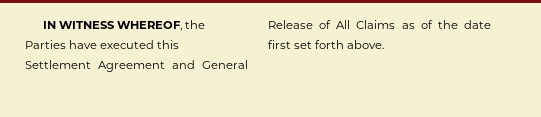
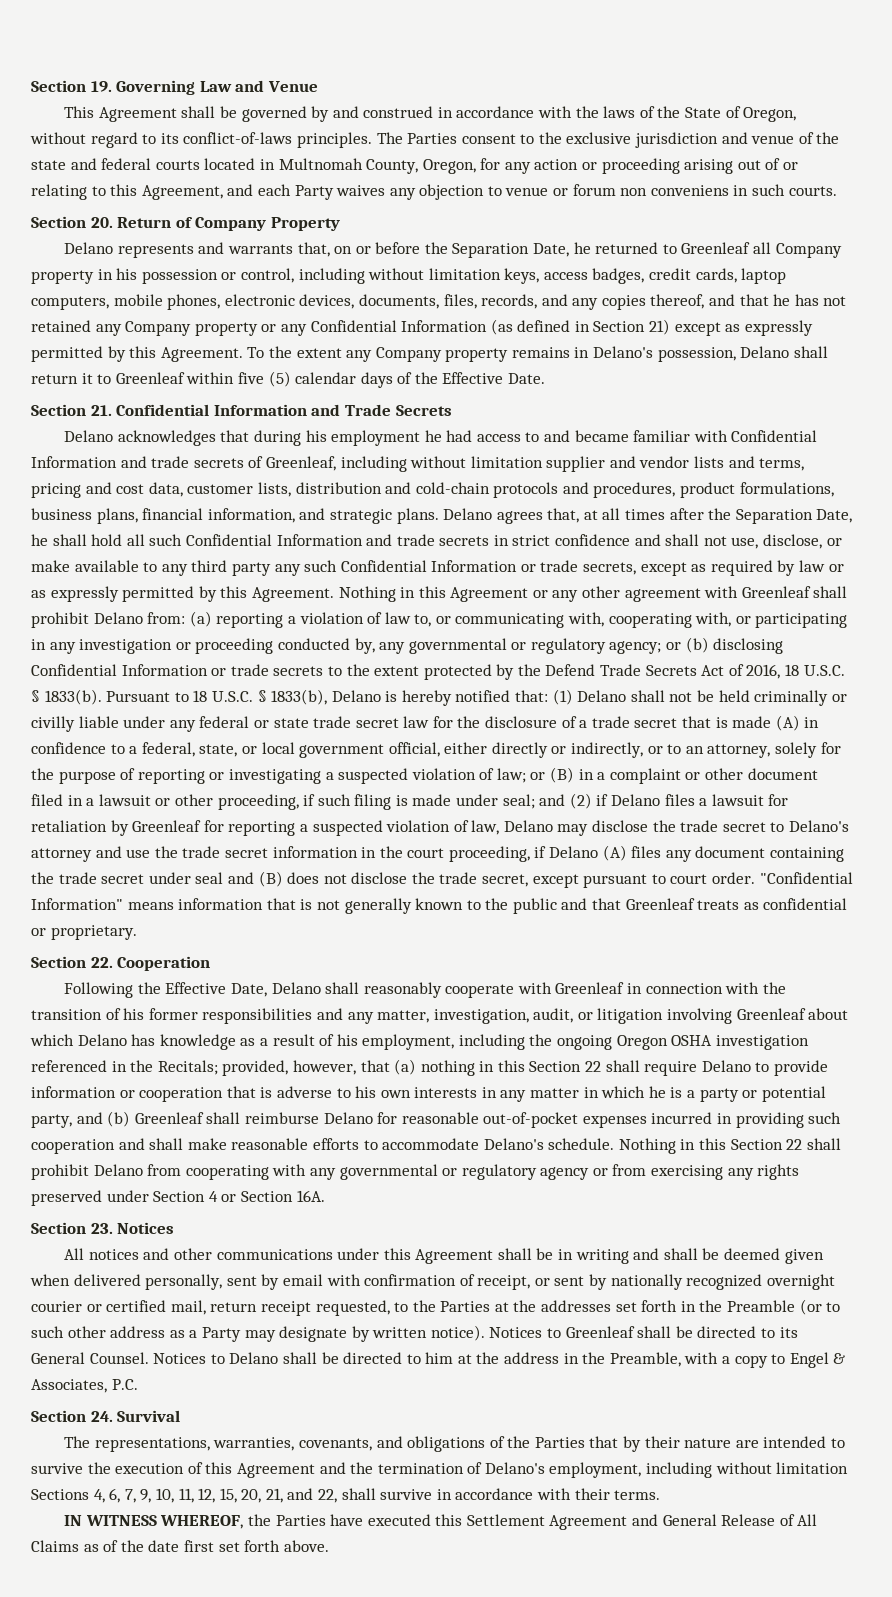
+ Section 19. Governing Law and Venue
+ This Agreement shall be governed by and construed in accordance with the laws of the State of Oregon, without regard to its conflict-of-laws principles. The Parties consent to the exclusive jurisdiction and venue of the state and federal courts located in Multnomah County, Oregon, for any action or proceeding arising out of or relating to this Agreement, and each Party waives any objection to venue or forum non conveniens in such courts.
+ Section 20. Return of Company Property
+ Delano represents and warrants that, on or before the Separation Date, he returned to Greenleaf all Company property in his possession or control, including without limitation keys, access badges, credit cards, laptop computers, mobile phones, electronic devices, documents, files, records, and any copies thereof, and that he has not retained any Company property or any Confidential Information (as defined in Section 21) except as expressly permitted by this Agreement. To the extent any Company property remains in Delano's possession, Delano shall return it to Greenleaf within five (5) calendar days of the Effective Date.
+ Section 21. Confidential Information and Trade Secrets
+ Delano acknowledges that during his employment he had access to and became familiar with Confidential Information and trade secrets of Greenleaf, including without limitation supplier and vendor lists and terms, pricing and cost data, customer lists, distribution and cold-chain protocols and procedures, product formulations, business plans, financial information, and strategic plans. Delano agrees that, at all times after the Separation Date, he shall hold all such Confidential Information and trade secrets in strict confidence and shall not use, disclose, or make available to any third party any such Confidential Information or trade secrets, except as required by law or as expressly permitted by this Agreement. Nothing in this Agreement or any other agreement with Greenleaf shall prohibit Delano from: (a) reporting a violation of law to, or communicating with, cooperating with, or participating in any investigation or proceeding conducted by, any governmental or regulatory agency; or (b) disclosing Confidential Information or trade secrets to the extent protected by the Defend Trade Secrets Act of 2016, 18 U.S.C. § 1833(b). Pursuant to 18 U.S.C. § 1833(b), Delano is hereby notified that: (1) Delano shall not be held criminally or civilly liable under any federal or state trade secret law for the disclosure of a trade secret that is made (A) in confidence to a federal, state, or local government official, either directly or indirectly, or to an attorney, solely for the purpose of reporting or investigating a suspected violation of law; or (B) in a complaint or other document filed in a lawsuit or other proceeding, if such filing is made under seal; and (2) if Delano files a lawsuit for retaliation by Greenleaf for reporting a suspected violation of law, Delano may disclose the trade secret to Delano's attorney and use the trade secret information in the court proceeding, if Delano (A) files any document containing the trade secret under seal and (B) does not disclose the trade secret, except pursuant to court order. "Confidential Information" means information that is not generally known to the public and that Greenleaf treats as confidential or proprietary.
+ Section 22. Cooperation
+ Following the Effective Date, Delano shall reasonably cooperate with Greenleaf in connection with the transition of his former responsibilities and any matter, investigation, audit, or litigation involving Greenleaf about which Delano has knowledge as a result of his employment, including the ongoing Oregon OSHA investigation referenced in the Recitals; provided, however, that (a) nothing in this Section 22 shall require Delano to provide information or cooperation that is adverse to his own interests in any matter in which he is a party or potential party, and (b) Greenleaf shall reimburse Delano for reasonable out-of-pocket expenses incurred in providing such cooperation and shall make reasonable efforts to accommodate Delano's schedule. Nothing in this Section 22 shall prohibit Delano from cooperating with any governmental or regulatory agency or from exercising any rights preserved under Section 4 or Section 16A.
+ Section 23. Notices
+ All notices and other communications under this Agreement shall be in writing and shall be deemed given when delivered personally, sent by email with confirmation of receipt, or sent by nationally recognized overnight courier or certified mail, return receipt requested, to the Parties at the addresses set forth in the Preamble (or to such other address as a Party may designate by written notice). Notices to Greenleaf shall be directed to its General Counsel. Notices to Delano shall be directed to him at the address in the Preamble, with a copy to Engel & Associates, P.C.
+ Section 24. Survival
+ The representations, warranties, covenants, and obligations of the Parties that by their nature are intended to survive the execution of this Agreement and the termination of Delano's employment, including without limitation Sections 4, 6, 7, 9, 10, 11, 12, 15, 20, 21, and 22, shall survive in accordance with their terms.

